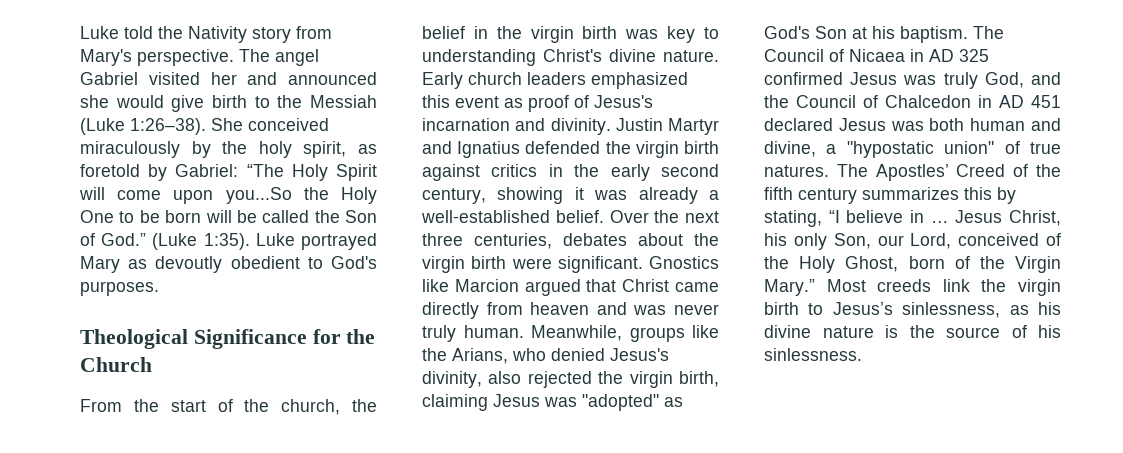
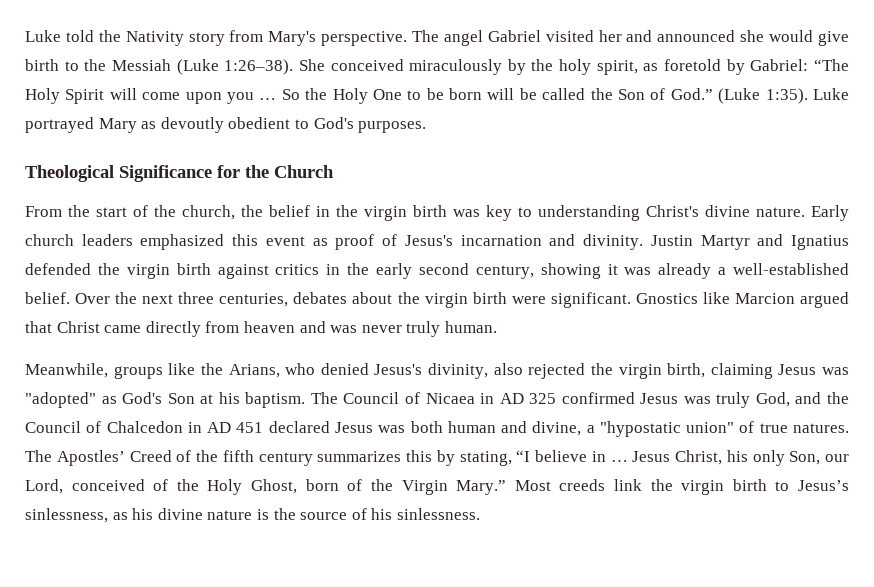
- She conceived miraculously by the holy spirit, as foretold by Gabriel: “The Holy Spirit will come upon you...So the Holy One to be born will be called the Son of God.” (Luke 1:35).
+ She conceived miraculously by the holy spirit, as foretold by Gabriel: “The Holy Spirit will come upon you … So the Holy One to be born will be called the Son of God.” (Luke 1:35).
- Gnostics like Marcion argued that Christ came directly from heaven and was never truly human. Meanwhile, groups like the Arians, who denied Jesus's divinity, also rejected the virgin birth, claiming Jesus was "adopted" as God's Son at his baptism.
+ Gnostics like Marcion argued that Christ came directly from heaven and was never truly human.
+ Meanwhile, groups like the Arians, who denied Jesus's divinity, also rejected the virgin birth, claiming Jesus was "adopted" as God's Son at his baptism.

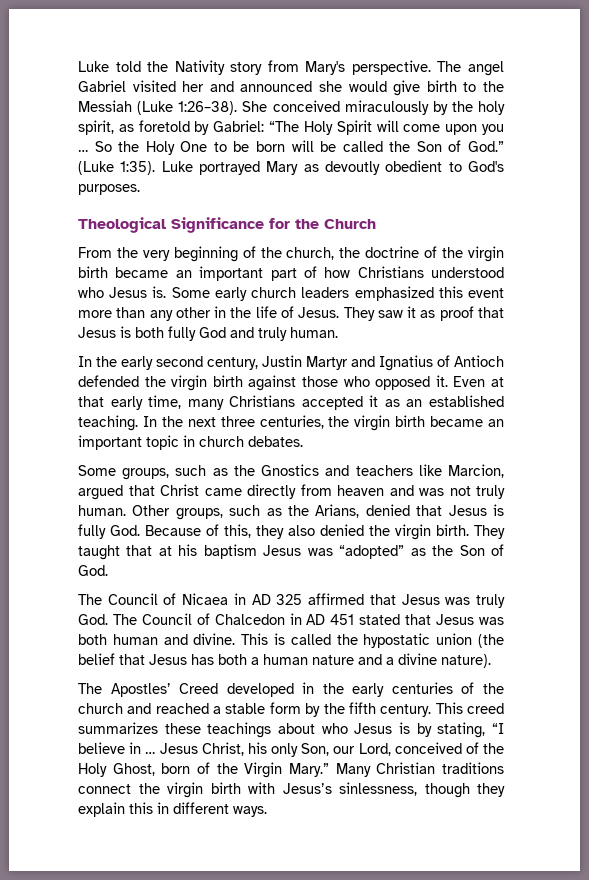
- From the start of the church, the belief in the virgin birth was key to understanding Christ's divine nature. Early church leaders emphasized this event as proof of Jesus's incarnation and divinity. Justin Martyr and Ignatius defended the virgin birth against critics in the early second century, showing it was already a well-established belief. Over the next three centuries, debates about the virgin birth were significant. Gnostics like Marcion argued that Christ came directly from heaven and was never truly human.
- Meanwhile, groups like the Arians, who denied Jesus's divinity, also rejected the virgin birth, claiming Jesus was "adopted" as God's Son at his baptism. The Council of Nicaea in AD 325 confirmed Jesus was truly God, and the Council of Chalcedon in AD 451 declared Jesus was both human and divine, a "hypostatic union" of true natures. The Apostles’ Creed of the fifth century summarizes this by stating, “I believe in …
+ From the very beginning of the church, the doctrine of the virgin birth became an important part of how Christians understood who Jesus is. Some early church leaders emphasized this event more than any other in the life of Jesus. They saw it as proof that Jesus is both fully God and truly human.
+ In the early second century, Justin Martyr and Ignatius of Antioch defended the virgin birth against those who opposed it. Even at that early time, many Christians accepted it as an established teaching. In the next three centuries, the virgin birth became an important topic in church debates.
+ Some groups, such as the Gnostics and teachers like Marcion, argued that Christ came directly from heaven and was not truly human. Other groups, such as the Arians, denied that Jesus is fully God. Because of this, they also denied the virgin birth. They taught that at his baptism Jesus was “adopted” as the Son of God.
+ The Council of Nicaea in AD 325 affirmed that Jesus was truly God. The Council of Chalcedon in AD 451 stated that Jesus was both human and divine. This is called the hypostatic union (the belief that Jesus has both a human nature and a divine nature).
+ The Apostles’ Creed developed in the early centuries of the church and reached a stable form by the fifth century. This creed summarizes these teachings about who Jesus is by stating, “I believe in …
- Most creeds link the virgin birth to Jesus’s sinlessness, as his divine nature is the source of his sinlessness.
+ Many Christian traditions connect the virgin birth with Jesus’s sinlessness, though they explain this in different ways.

